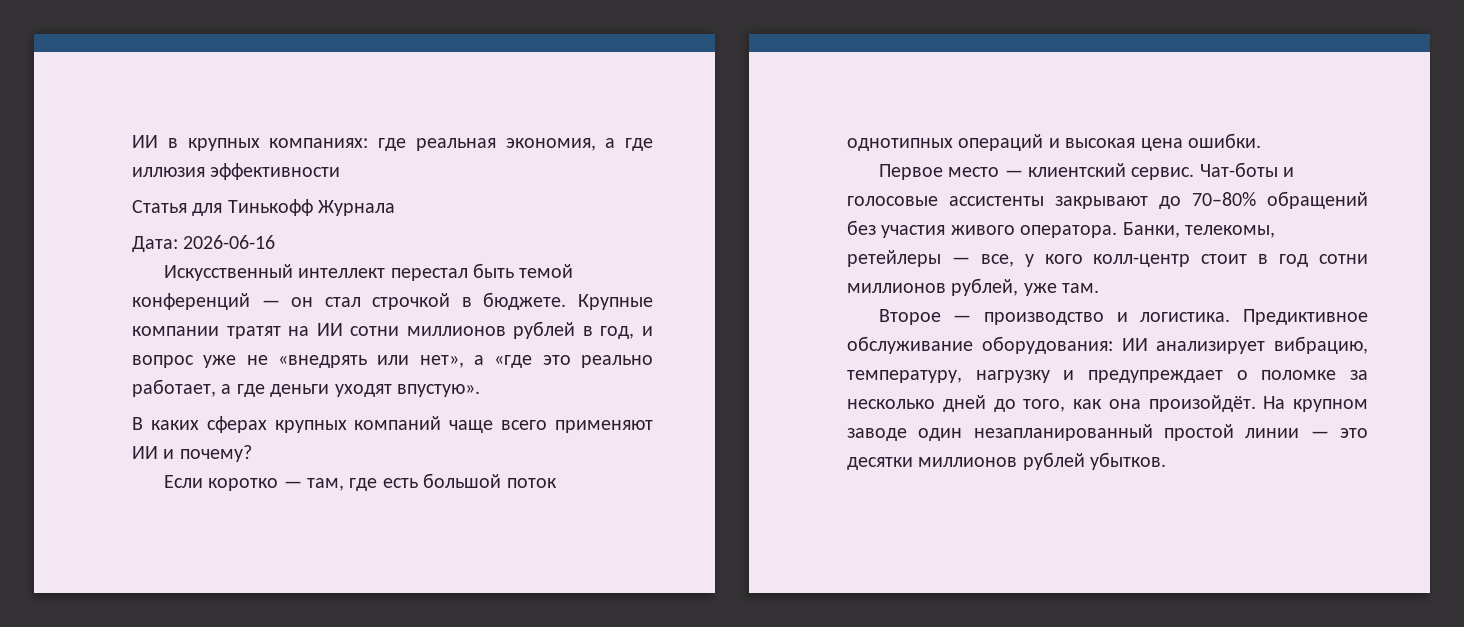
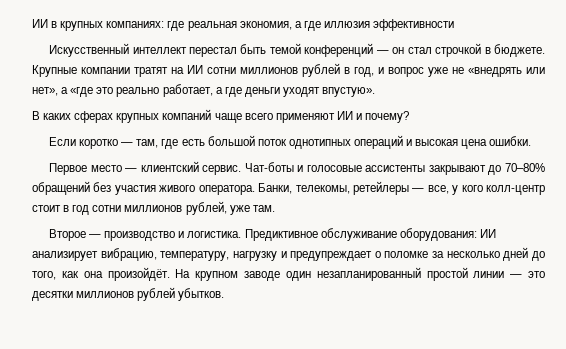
- Статья для Тинькофф Журнала
- Дата: 2026-06-16

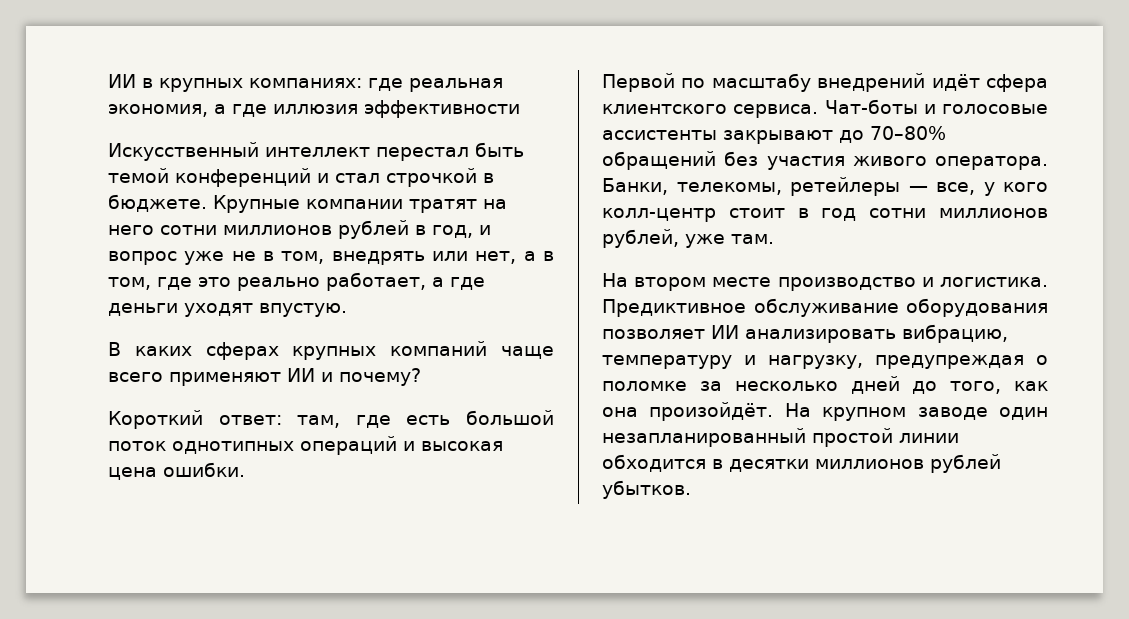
- Искусственный интеллект перестал быть темой конференций — он стал строчкой в бюджете.
+ Искусственный интеллект перестал быть темой конференций и стал строчкой в бюджете.
- Крупные компании тратят на ИИ сотни миллионов рублей в год, и вопрос уже не «внедрять или нет», а «где это реально работает, а где деньги уходят впустую».
+ Крупные компании тратят на него сотни миллионов рублей в год, и вопрос уже не в том, внедрять или нет, а в том, где это реально работает, а где деньги уходят впустую.
- Если коротко — там, где есть большой поток однотипных операций и высокая цена ошибки.
+ Короткий ответ: там, где есть большой поток однотипных операций и высокая цена ошибки.
- Первое место — клиентский сервис.
+ Первой по масштабу внедрений идёт сфера клиентского сервиса.
- Второе — производство и логистика.
+ На втором месте производство и логистика.
- Предиктивное обслуживание оборудования: ИИ анализирует вибрацию, температуру, нагрузку и предупреждает о поломке за несколько дней до того, как она произойдёт.
+ Предиктивное обслуживание оборудования позволяет ИИ анализировать вибрацию, температуру и нагрузку, предупреждая о поломке за несколько дней до того, как она произойдёт.
- На крупном заводе один незапланированный простой линии — это десятки миллионов рублей убытков.
+ На крупном заводе один незапланированный простой линии обходится в десятки миллионов рублей убытков.

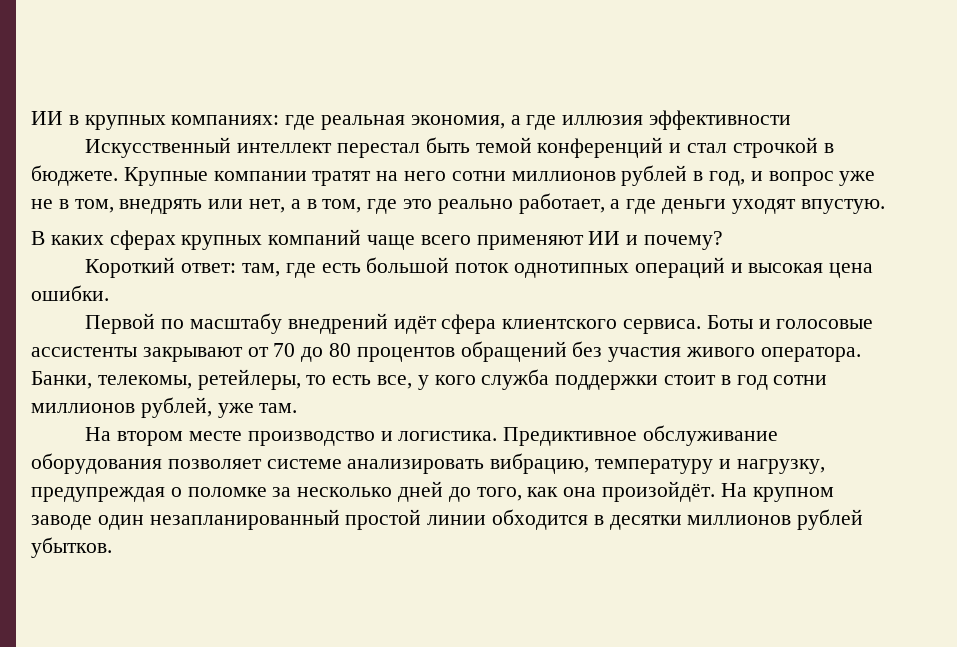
- Чат-боты и голосовые ассистенты закрывают до 70–80% обращений без участия живого оператора.
+ Боты и голосовые ассистенты закрывают от 70 до 80 процентов обращений без участия живого оператора.
- Банки, телекомы, ретейлеры — все, у кого колл-центр стоит в год сотни миллионов рублей, уже там.
+ Банки, телекомы, ретейлеры, то есть все, у кого служба поддержки стоит в год сотни миллионов рублей, уже там.
- Предиктивное обслуживание оборудования позволяет ИИ анализировать вибрацию, температуру и нагрузку, предупреждая о поломке за несколько дней до того, как она произойдёт.
+ Предиктивное обслуживание оборудования позволяет системе анализировать вибрацию, температуру и нагрузку, предупреждая о поломке за несколько дней до того, как она произойдёт.

